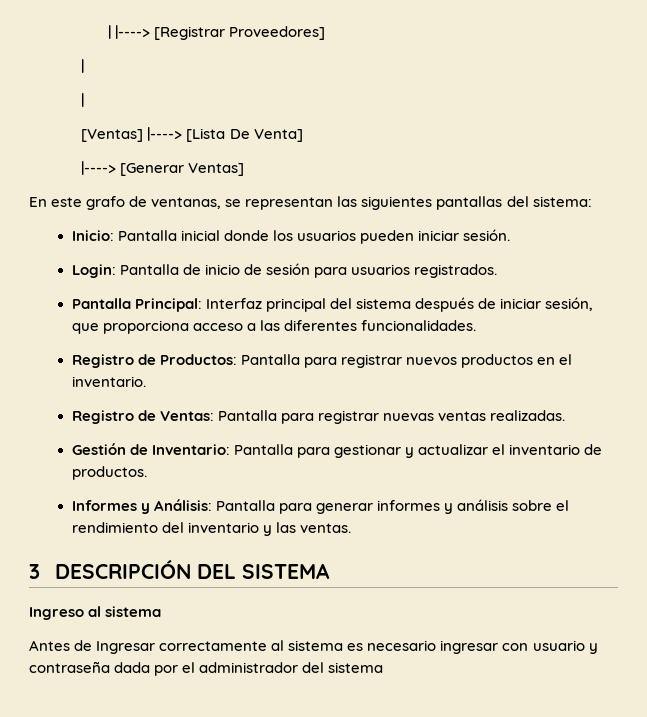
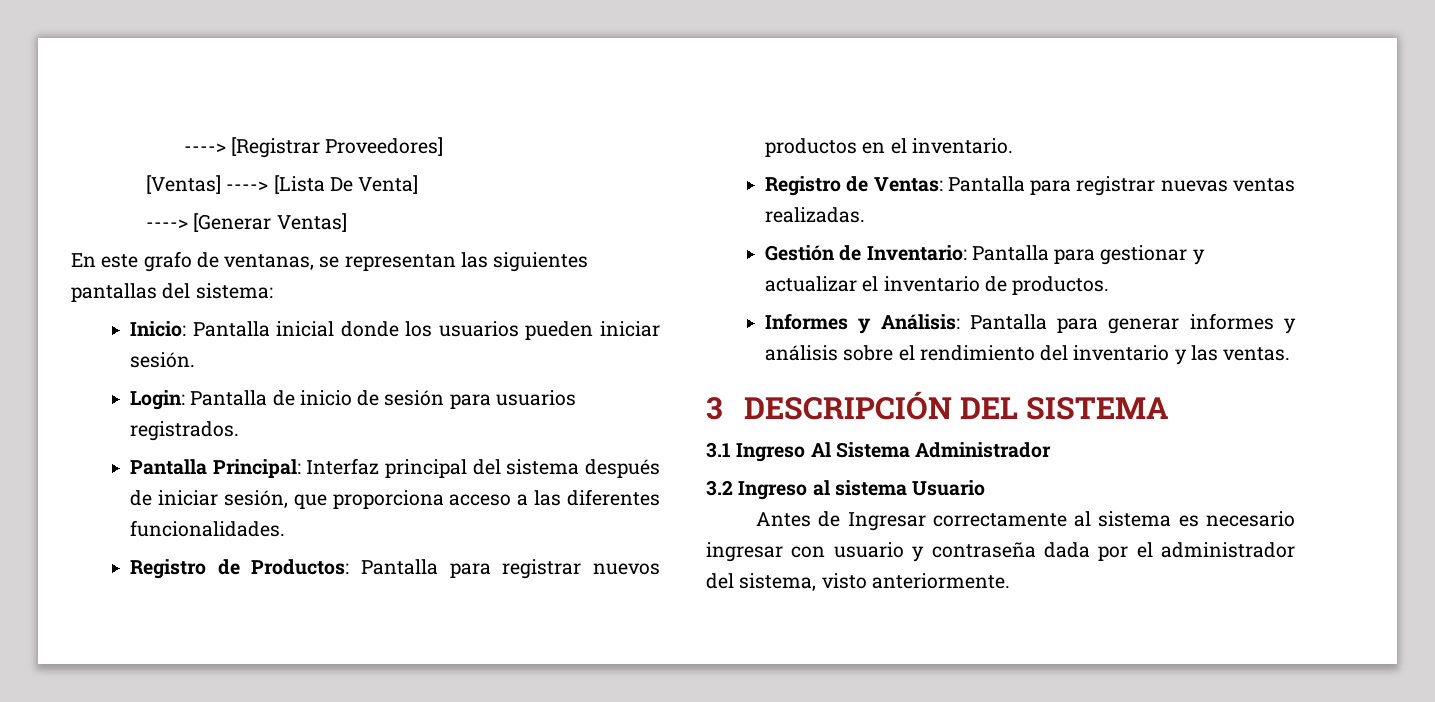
- | |----> [Registrar Proveedores]
- |
- |
+ ----> [Registrar Proveedores]
- [Ventas] |----> [Lista De Venta]
+ [Ventas] ----> [Lista De Venta]
- |----> [Generar Ventas]
+ ----> [Generar Ventas]
- Ingreso al sistema
+ 3.1 Ingreso Al Sistema Administrador
+ 3.2 Ingreso al sistema Usuario
- Antes de Ingresar correctamente al sistema es necesario ingresar con usuario y contraseña dada por el administrador del sistema
+ Antes de Ingresar correctamente al sistema es necesario ingresar con usuario y contraseña dada por el administrador del sistema, visto anteriormente.

